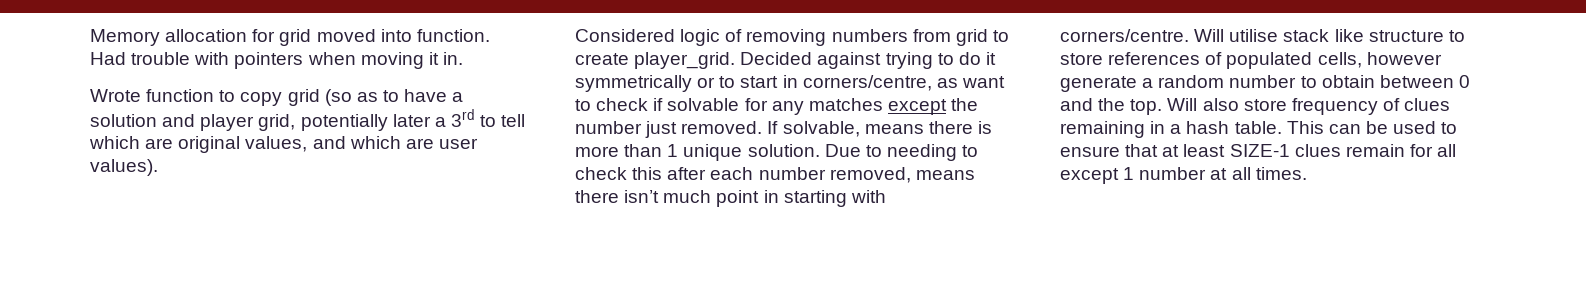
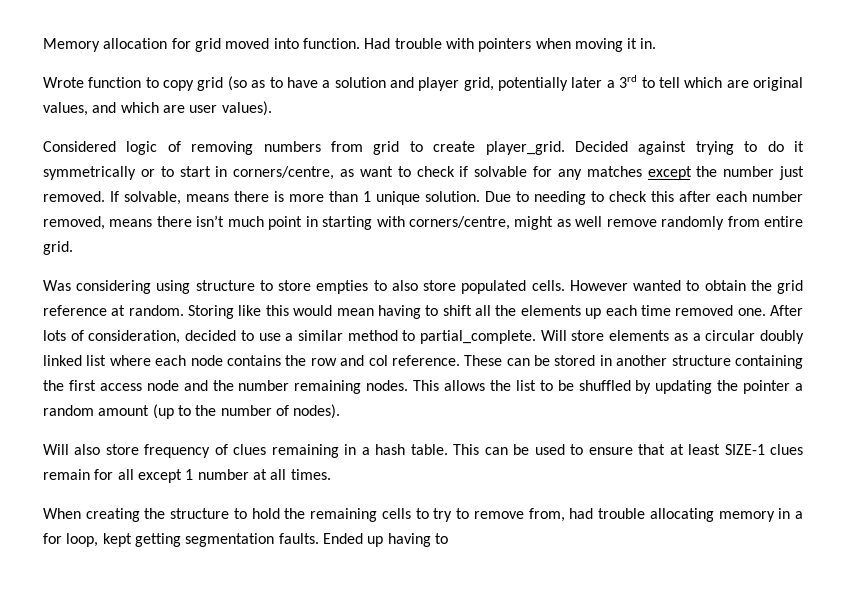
- Due to needing to check this after each number removed, means there isn’t much point in starting with corners/centre. Will utilise stack like structure to store references of populated cells, however generate a random number to obtain between 0 and the top. Will also store frequency of clues remaining in a hash table.
+ Due to needing to check this after each number removed, means there isn’t much point in starting with corners/centre, might as well remove randomly from entire grid.
+ Was considering using structure to store empties to also store populated cells. However wanted to obtain the grid reference at random. Storing like this would mean having to shift all the elements up each time removed one. After lots of consideration, decided to use a similar method to partial_complete. Will store elements as a circular doubly linked list where each node contains the row and col reference. These can be stored in another structure containing the first access node and the number remaining nodes. This allows the list to be shuffled by updating the pointer a random amount (up to the number of nodes).
+ Will also store frequency of clues remaining in a hash table.
+ When creating the structure to hold the remaining cells to try to remove from, had trouble allocating memory in a for loop, kept getting segmentation faults. Ended up having to

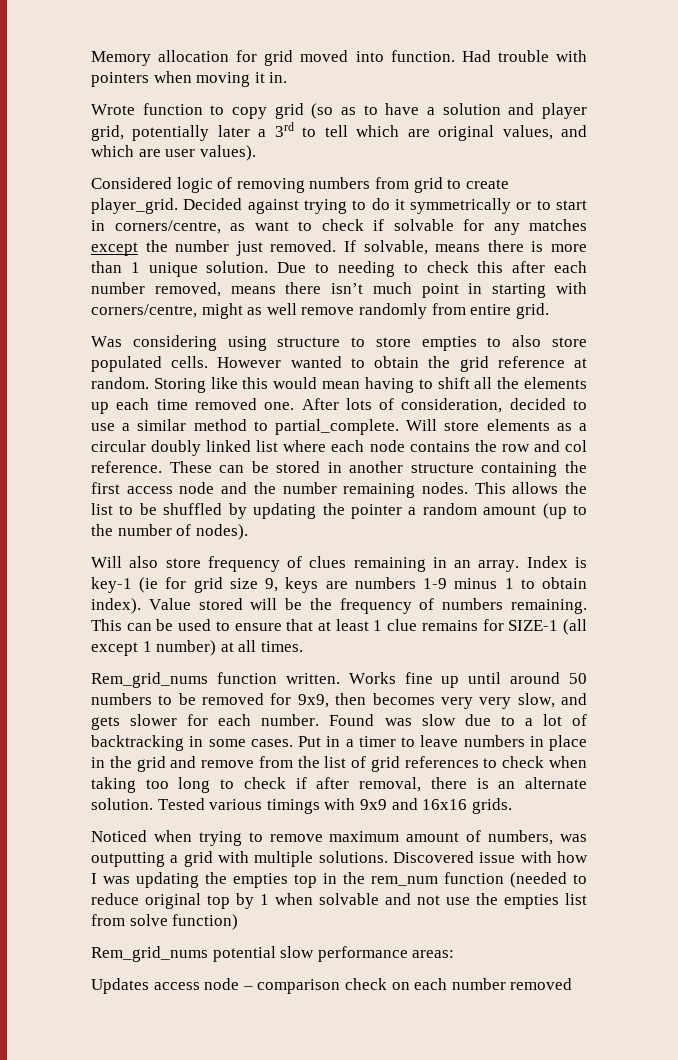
- Will also store frequency of clues remaining in a hash table.
+ Will also store frequency of clues remaining in an array. Index is key-1 (ie for grid size 9, keys are numbers 1-9 minus 1 to obtain index). Value stored will be the frequency of numbers remaining.
- This can be used to ensure that at least SIZE-1 clues remain for all except 1 number at all times.
+ This can be used to ensure that at least 1 clue remains for SIZE-1 (all except 1 number) at all times.
- When creating the structure to hold the remaining cells to try to remove from, had trouble allocating memory in a for loop, kept getting segmentation faults. Ended up having to
+ Rem_grid_nums function written. Works fine up until around 50 numbers to be removed for 9x9, then becomes very very slow, and gets slower for each number. Found was slow due to a lot of backtracking in some cases. Put in a timer to leave numbers in place in the grid and remove from the list of grid references to check when taking too long to check if after removal, there is an alternate solution. Tested various timings with 9x9 and 16x16 grids.
+ Noticed when trying to remove maximum amount of numbers, was outputting a grid with multiple solutions. Discovered issue with how I was updating the empties top in the rem_num function (needed to reduce original top by 1 when solvable and not use the empties list from solve function)
+ Rem_grid_nums potential slow performance areas:
+ Updates access node – comparison check on each number removed

